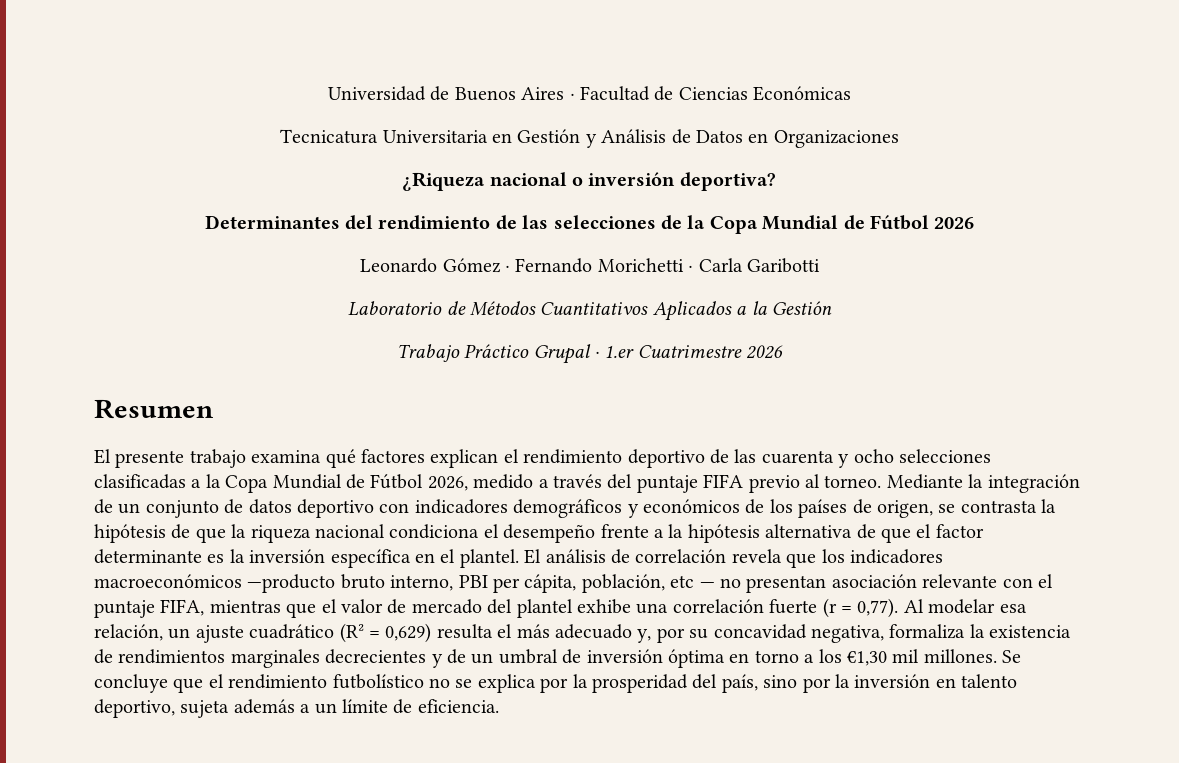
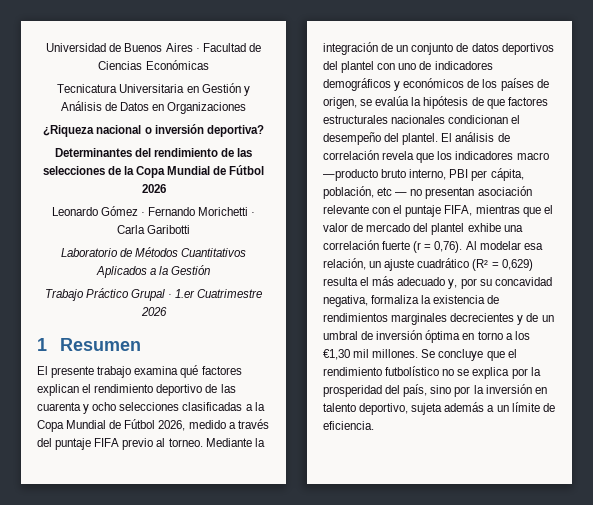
- Resumen
+ 1 Resumen
- Mediante la integración de un conjunto de datos deportivo con indicadores demográficos y económicos de los países de origen, se contrasta la hipótesis de que la riqueza nacional condiciona el desempeño frente a la hipótesis alternativa de que el factor determinante es la inversión específica en el plantel.
+ Mediante la integración de un conjunto de datos deportivos del plantel con uno de indicadores demográficos y económicos de los países de origen, se evalúa la hipótesis de que factores estructurales nacionales condicionan el desempeño del plantel.
- El análisis de correlación revela que los indicadores macroeconómicos —producto bruto interno, PBI per cápita, población, etc — no presentan asociación relevante con el puntaje FIFA, mientras que el valor de mercado del plantel exhibe una correlación fuerte (r = 0,77).
+ El análisis de correlación revela que los indicadores macro —producto bruto interno, PBI per cápita, población, etc — no presentan asociación relevante con el puntaje FIFA, mientras que el valor de mercado del plantel exhibe una correlación fuerte (r = 0,76).

